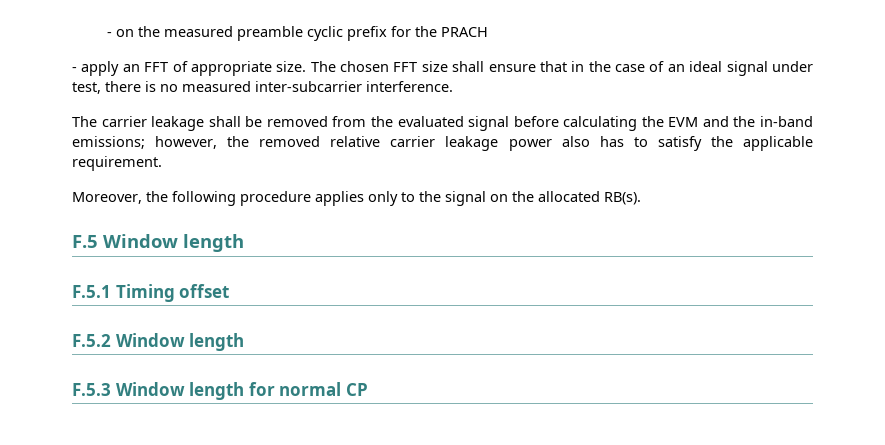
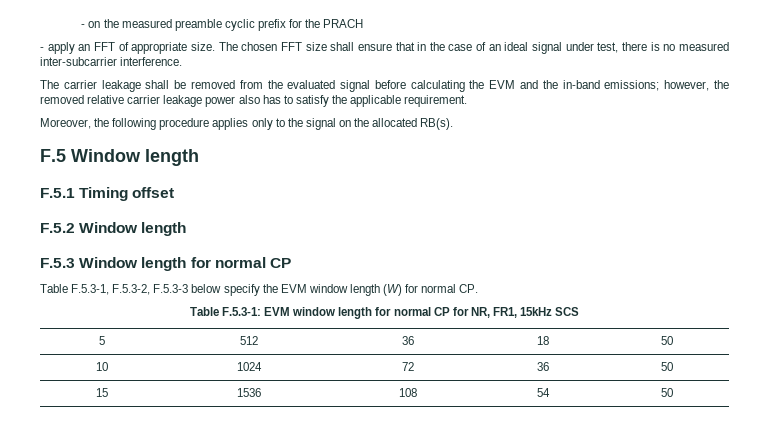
+ Table F.5.3-1, F.5.3-2, F.5.3-3 below specify the EVM window length (W) for normal CP.
+ Table F.5.3-1: EVM window length for normal CP for NR, FR1, 15kHz SCS
+ 5 | 512 | 36 | 18 | 50
+ 10 | 1024 | 72 | 36 | 50
+ 15 | 1536 | 108 | 54 | 50

